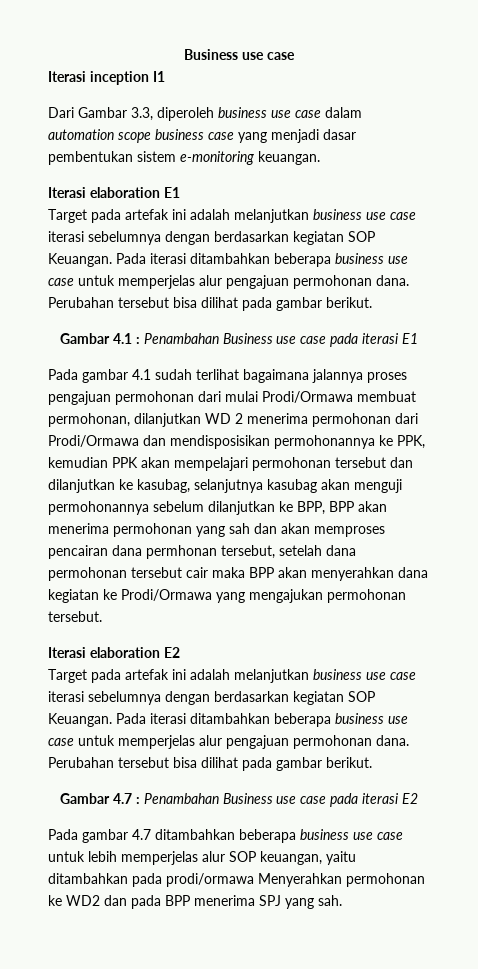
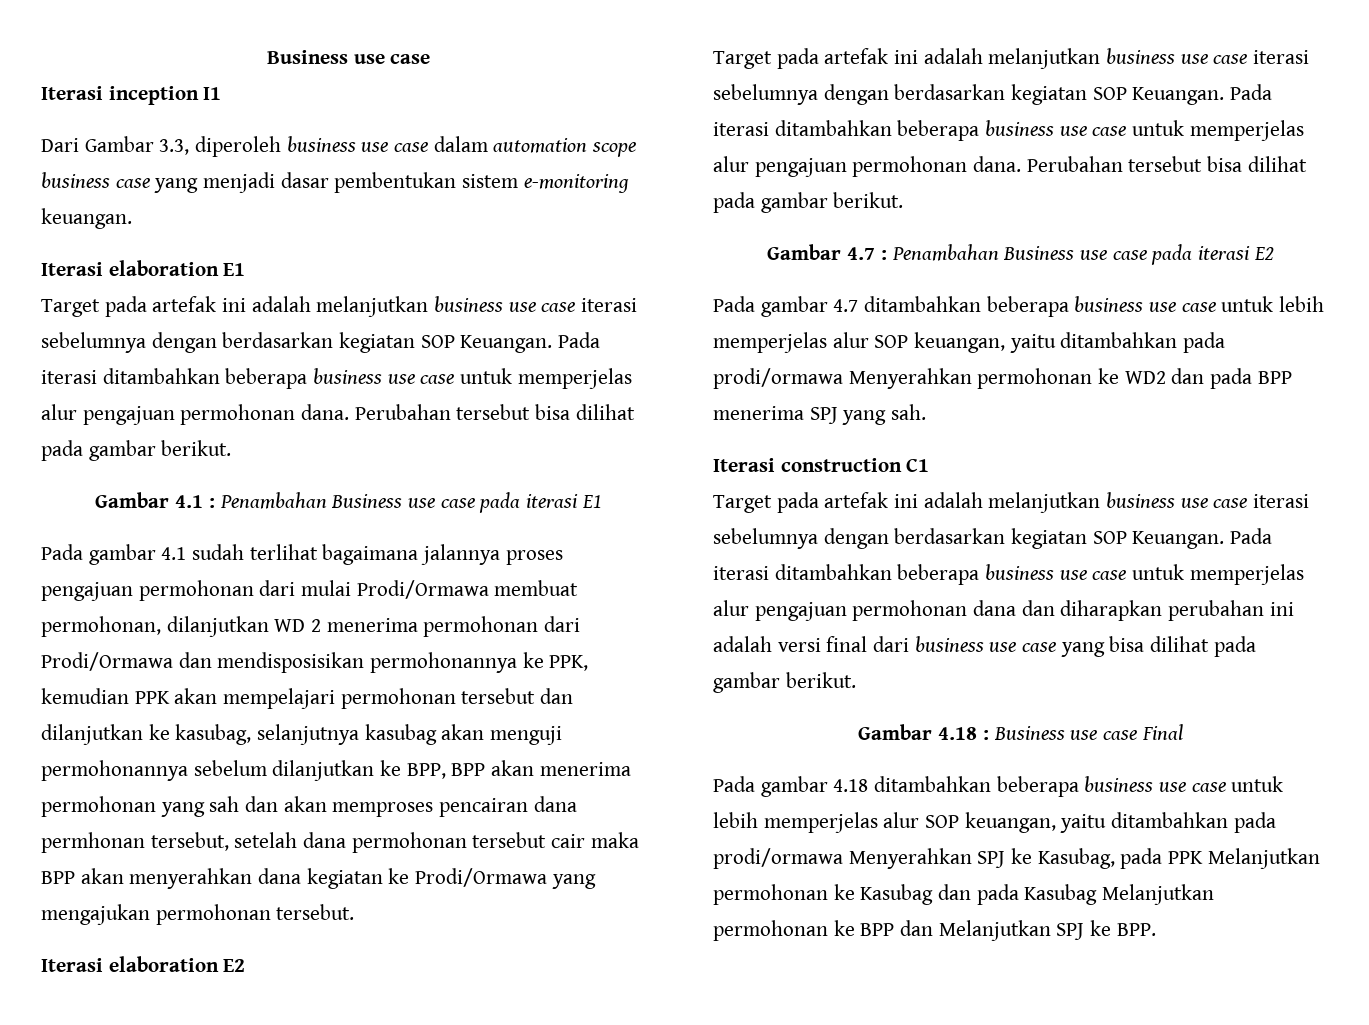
+ Iterasi construction C1
+ Target pada artefak ini adalah melanjutkan business use case iterasi sebelumnya dengan berdasarkan kegiatan SOP Keuangan. Pada iterasi ditambahkan beberapa business use case untuk memperjelas alur pengajuan permohonan dana dan diharapkan perubahan ini adalah versi final dari business use case yang bisa dilihat pada gambar berikut.
+ Gambar 4.18 : Business use case Final
+ Pada gambar 4.18 ditambahkan beberapa business use case untuk lebih memperjelas alur SOP keuangan, yaitu ditambahkan pada prodi/ormawa Menyerahkan SPJ ke Kasubag, pada PPK Melanjutkan permohonan ke Kasubag dan pada Kasubag Melanjutkan permohonan ke BPP dan Melanjutkan SPJ ke BPP.

